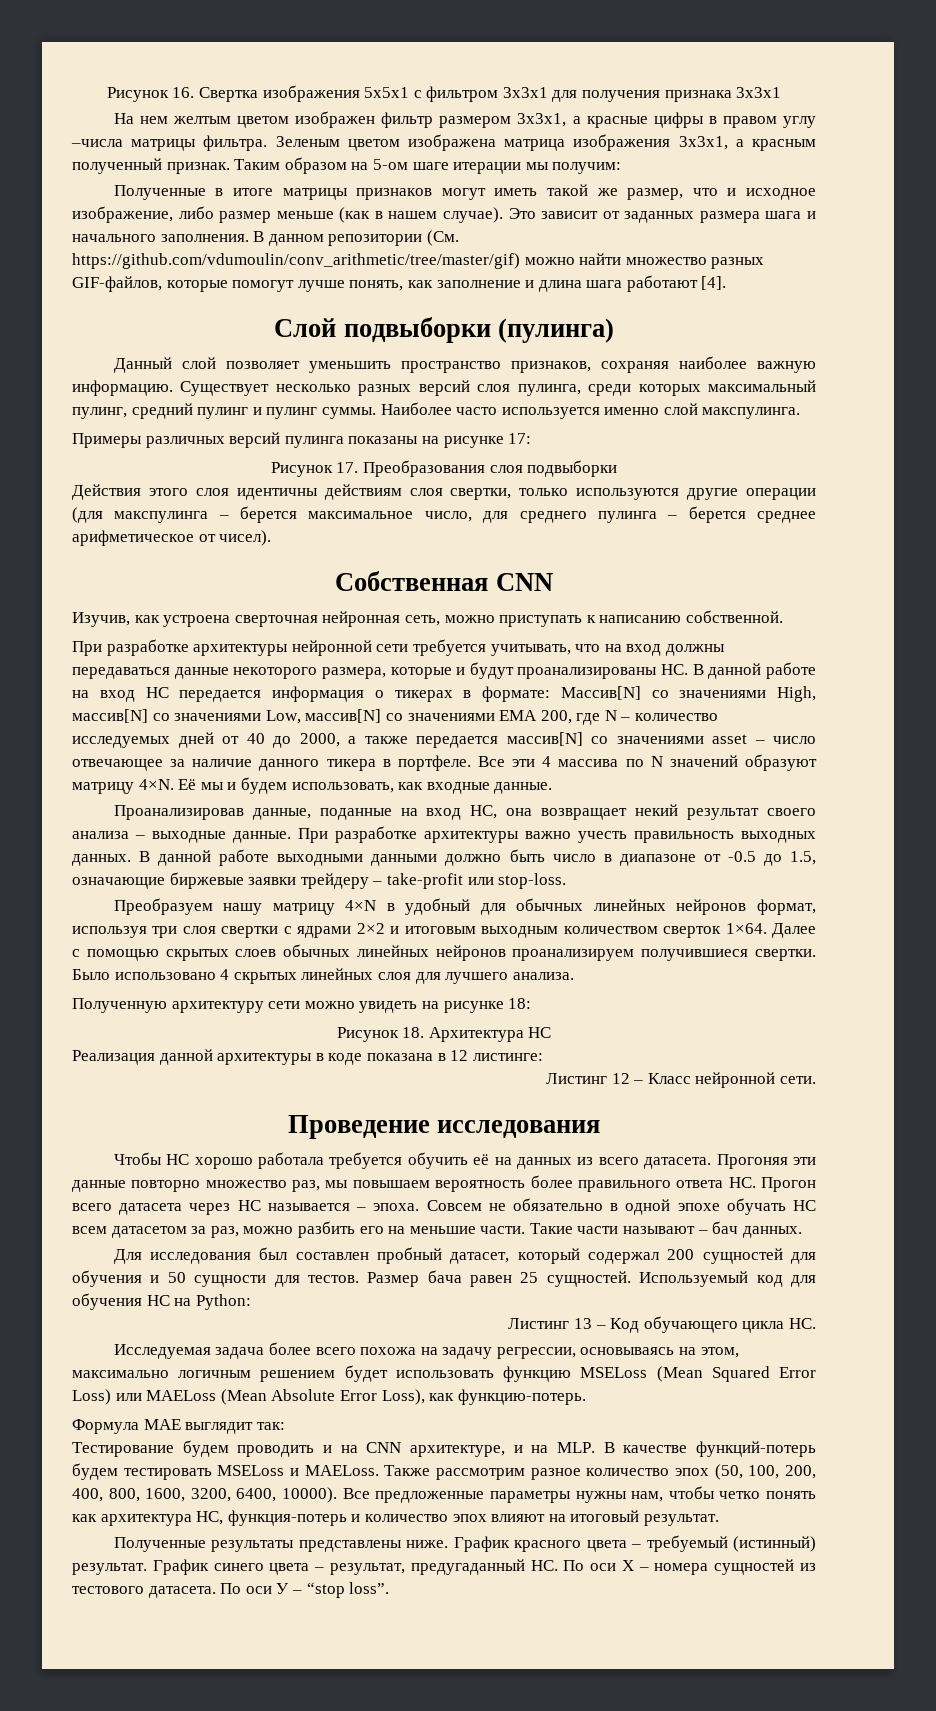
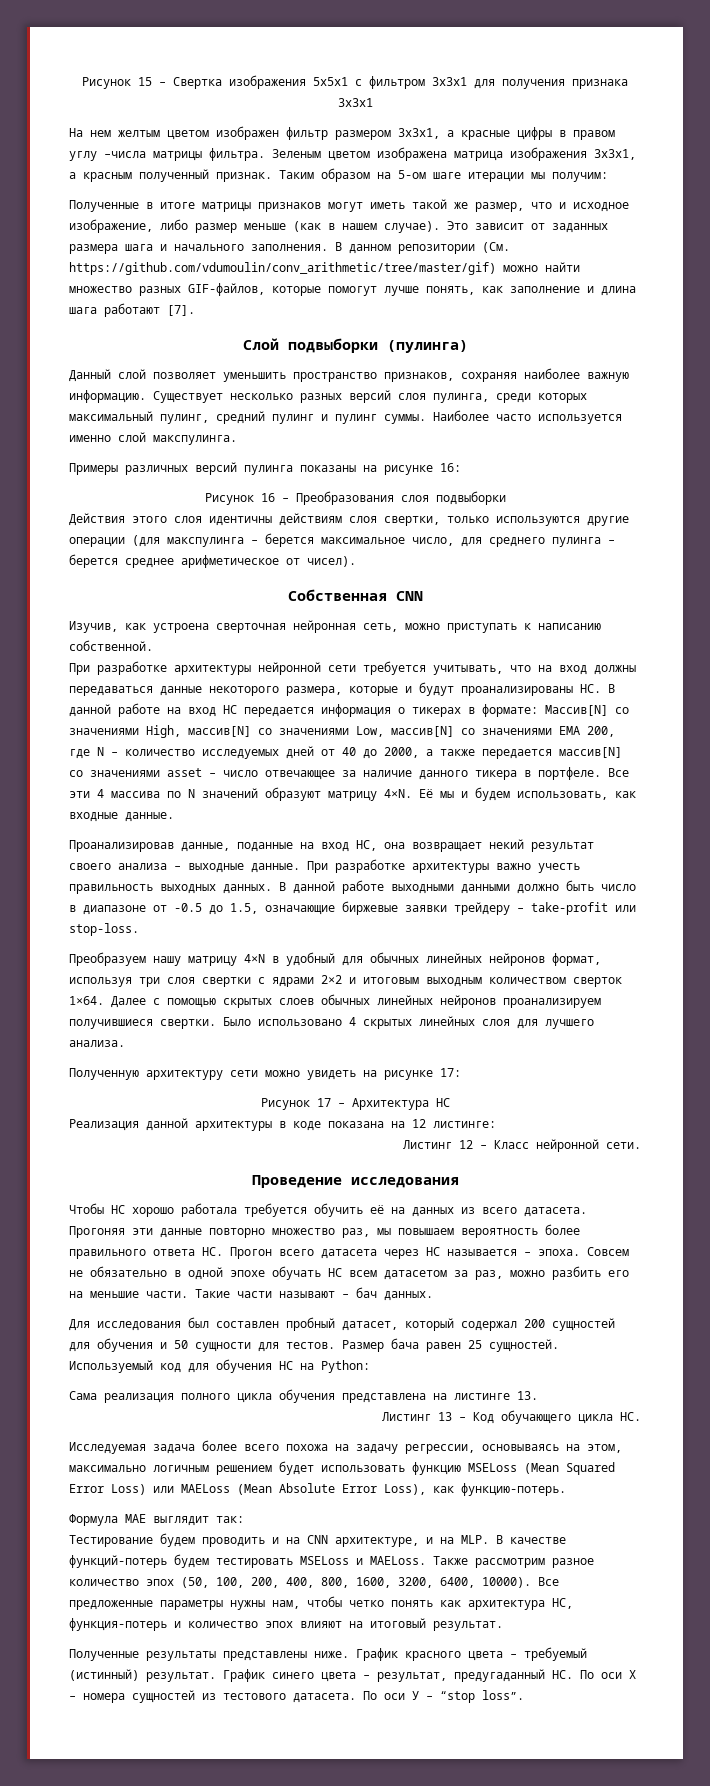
- Рисунок 16. Свертка изображения 5х5х1 с фильтром 3х3х1 для получения признака 3х3х1
+ Рисунок 15 – Свертка изображения 5х5х1 с фильтром 3х3х1 для получения признака 3х3х1
- В данном репозитории (См. https://github.com/vdumoulin/conv_arithmetic/tree/master/gif) можно найти множество разных GIF-файлов, которые помогут лучше понять, как заполнение и длина шага работают [4].
+ В данном репозитории (См. https://github.com/vdumoulin/conv_arithmetic/tree/master/gif) можно найти множество разных GIF-файлов, которые помогут лучше понять, как заполнение и длина шага работают [7].
- Примеры различных версий пулинга показаны на рисунке 17:
- Рисунок 17. Преобразования слоя подвыборки
+ Примеры различных версий пулинга показаны на рисунке 16:
+ Рисунок 16 – Преобразования слоя подвыборки
- Полученную архитектуру сети можно увидеть на рисунке 18:
- Рисунок 18. Архитектура НС
+ Полученную архитектуру сети можно увидеть на рисунке 17:
+ Рисунок 17 – Архитектура НС
- Реализация данной архитектуры в коде показана в 12 листинге:
+ Реализация данной архитектуры в коде показана на 12 листинге:
+ Сама реализация полного цикла обучения представлена на листинге 13.

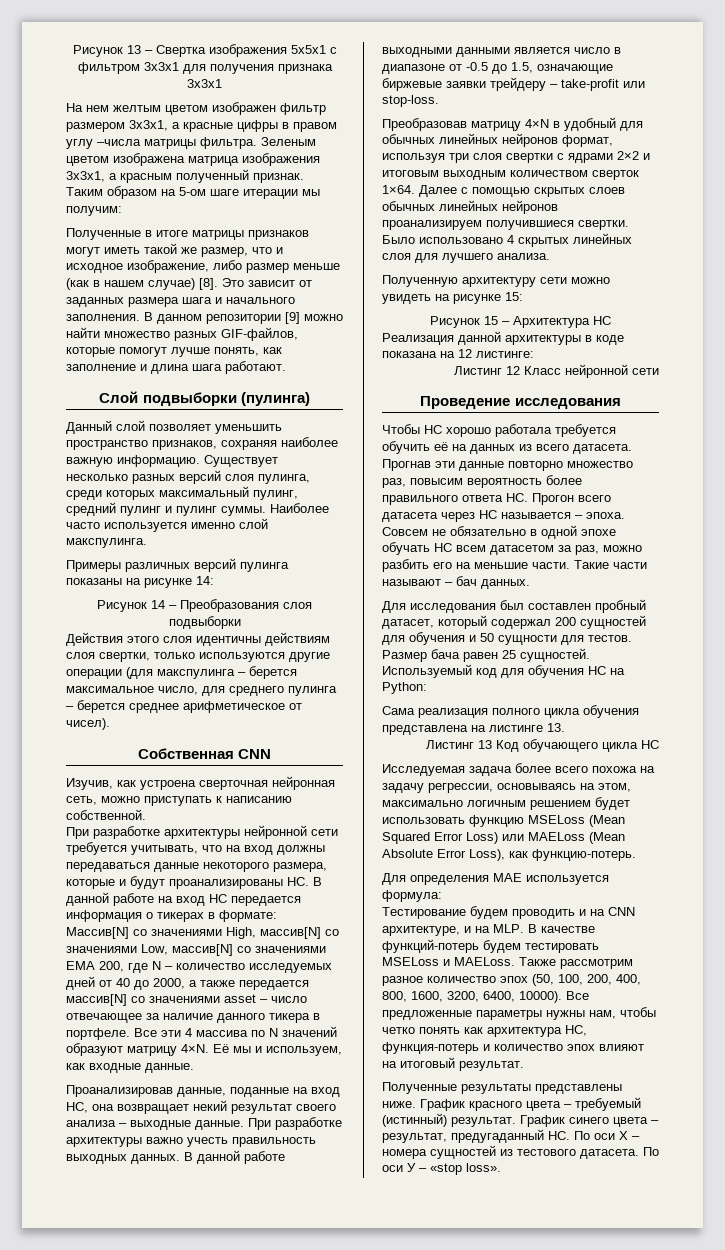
- Рисунок 15 – Свертка изображения 5х5х1 с фильтром 3х3х1 для получения признака 3х3х1
+ Рисунок 13 – Свертка изображения 5х5х1 с фильтром 3х3х1 для получения признака 3х3х1
- Полученные в итоге матрицы признаков могут иметь такой же размер, что и исходное изображение, либо размер меньше (как в нашем случае).
+ Полученные в итоге матрицы признаков могут иметь такой же размер, что и исходное изображение, либо размер меньше (как в нашем случае) [8].
- В данном репозитории (См. https://github.com/vdumoulin/conv_arithmetic/tree/master/gif) можно найти множество разных GIF-файлов, которые помогут лучше понять, как заполнение и длина шага работают [7].
+ В данном репозитории [9] можно найти множество разных GIF-файлов, которые помогут лучше понять, как заполнение и длина шага работают.
- Примеры различных версий пулинга показаны на рисунке 16:
- Рисунок 16 – Преобразования слоя подвыборки
+ Примеры различных версий пулинга показаны на рисунке 14:
+ Рисунок 14 – Преобразования слоя подвыборки
- Её мы и будем использовать, как входные данные.
+ Её мы и используем, как входные данные.
- В данной работе выходными данными должно быть число в диапазоне от -0.5 до 1.5, означающие биржевые заявки трейдеру – take-profit или stop-loss.
+ В данной работе выходными данными является число в диапазоне от -0.5 до 1.5, означающие биржевые заявки трейдеру – take-profit или stop-loss.
- Преобразуем нашу матрицу 4×N в удобный для обычных линейных нейронов формат, используя три слоя свертки с ядрами 2×2 и итоговым выходным количеством сверток 1×64.
+ Преобразовав матрицу 4×N в удобный для обычных линейных нейронов формат, используя три слоя свертки с ядрами 2×2 и итоговым выходным количеством сверток 1×64.
- Полученную архитектуру сети можно увидеть на рисунке 17:
- Рисунок 17 – Архитектура НС
+ Полученную архитектуру сети можно увидеть на рисунке 15:
+ Рисунок 15 – Архитектура НС
- Листинг 12 – Класс нейронной сети.
+ Листинг 12 Класс нейронной сети
- Прогоняя эти данные повторно множество раз, мы повышаем вероятность более правильного ответа НС. Прогон всего датасета через НС называется – эпоха.
+ Прогнав эти данные повторно множество раз, повысим вероятность более правильного ответа НС. Прогон всего датасета через НС называется – эпоха.
- Листинг 13 – Код обучающего цикла НС.
+ Листинг 13 Код обучающего цикла НС
- Формула MAE выглядит так:
+ Для определения MAE используется формула:
- По оси У – “stop loss”.
+ По оси У – «stop loss».

